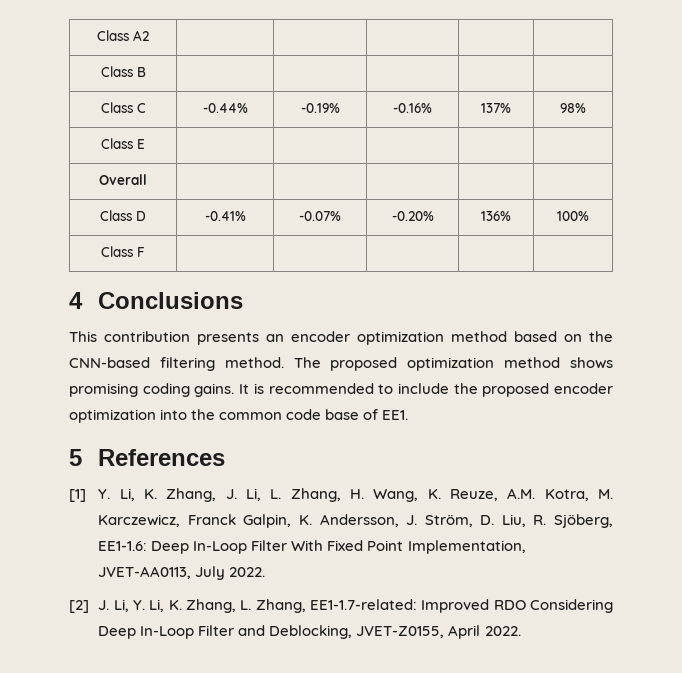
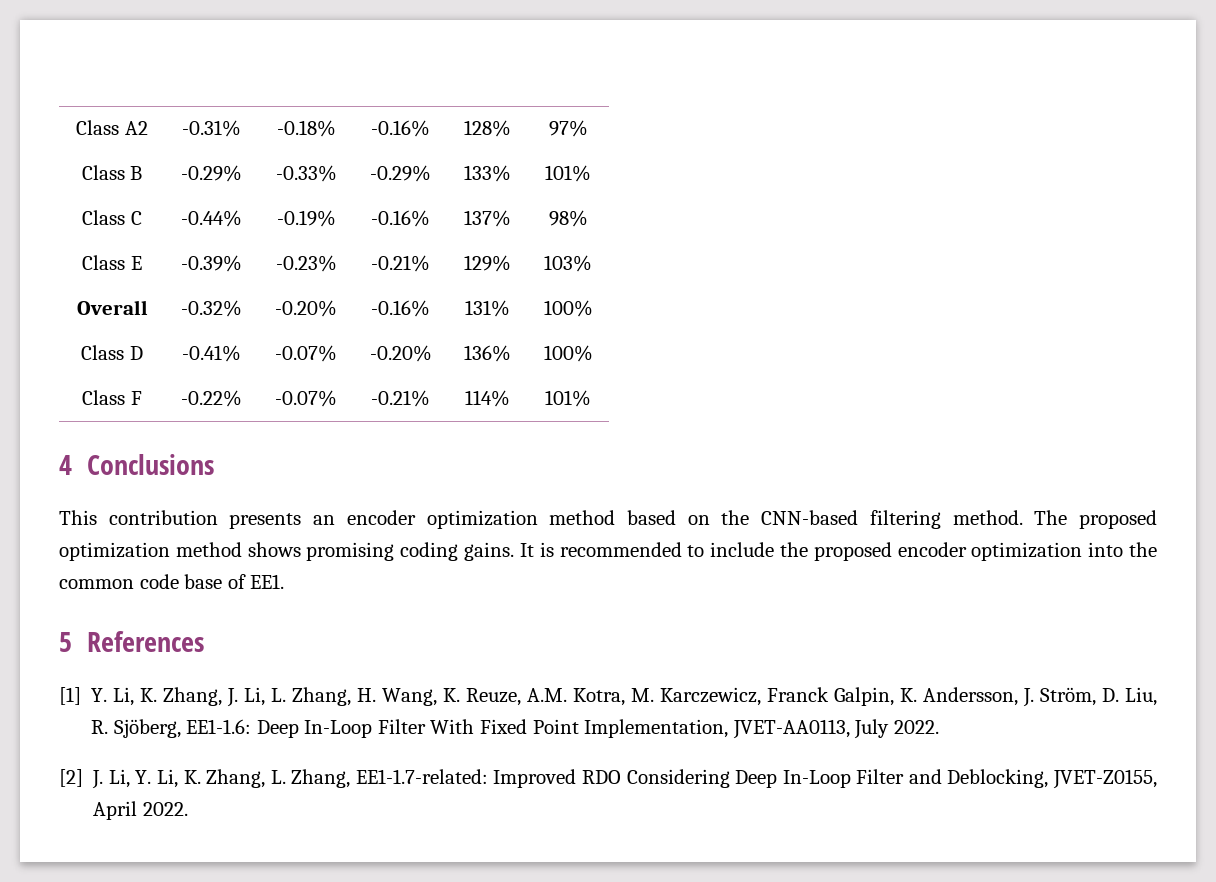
- Class A2 | | | | |
- Class B | | | | |
+ Class A2 | -0.31% | -0.18% | -0.16% | 128% | 97%
+ Class B | -0.29% | -0.33% | -0.29% | 133% | 101%
- Class E | | | | |
- Overall | | | | |
+ Class E | -0.39% | -0.23% | -0.21% | 129% | 103%
+ Overall | -0.32% | -0.20% | -0.16% | 131% | 100%
- Class F | | | | |
+ Class F | -0.22% | -0.07% | -0.21% | 114% | 101%

